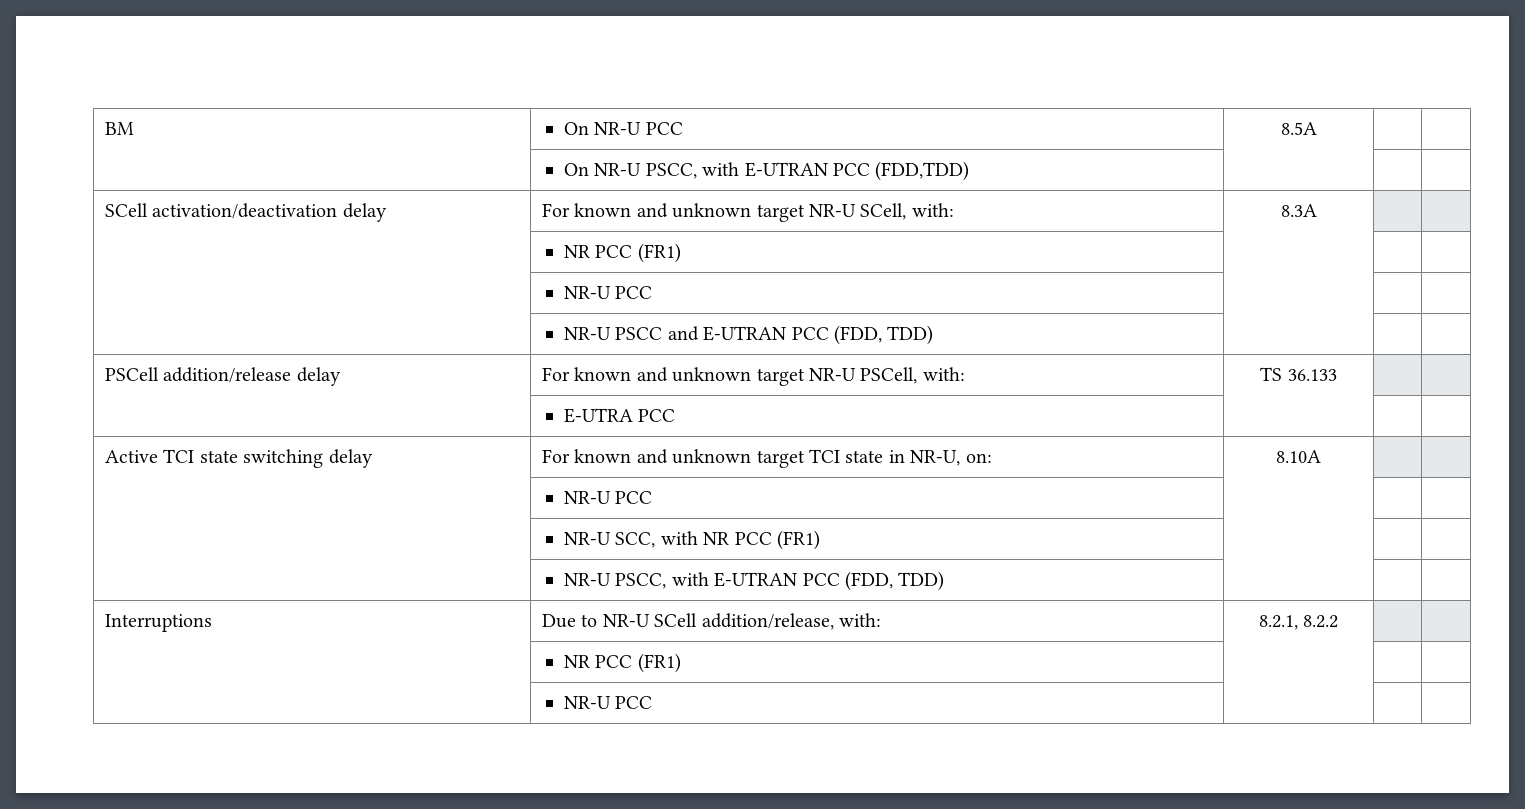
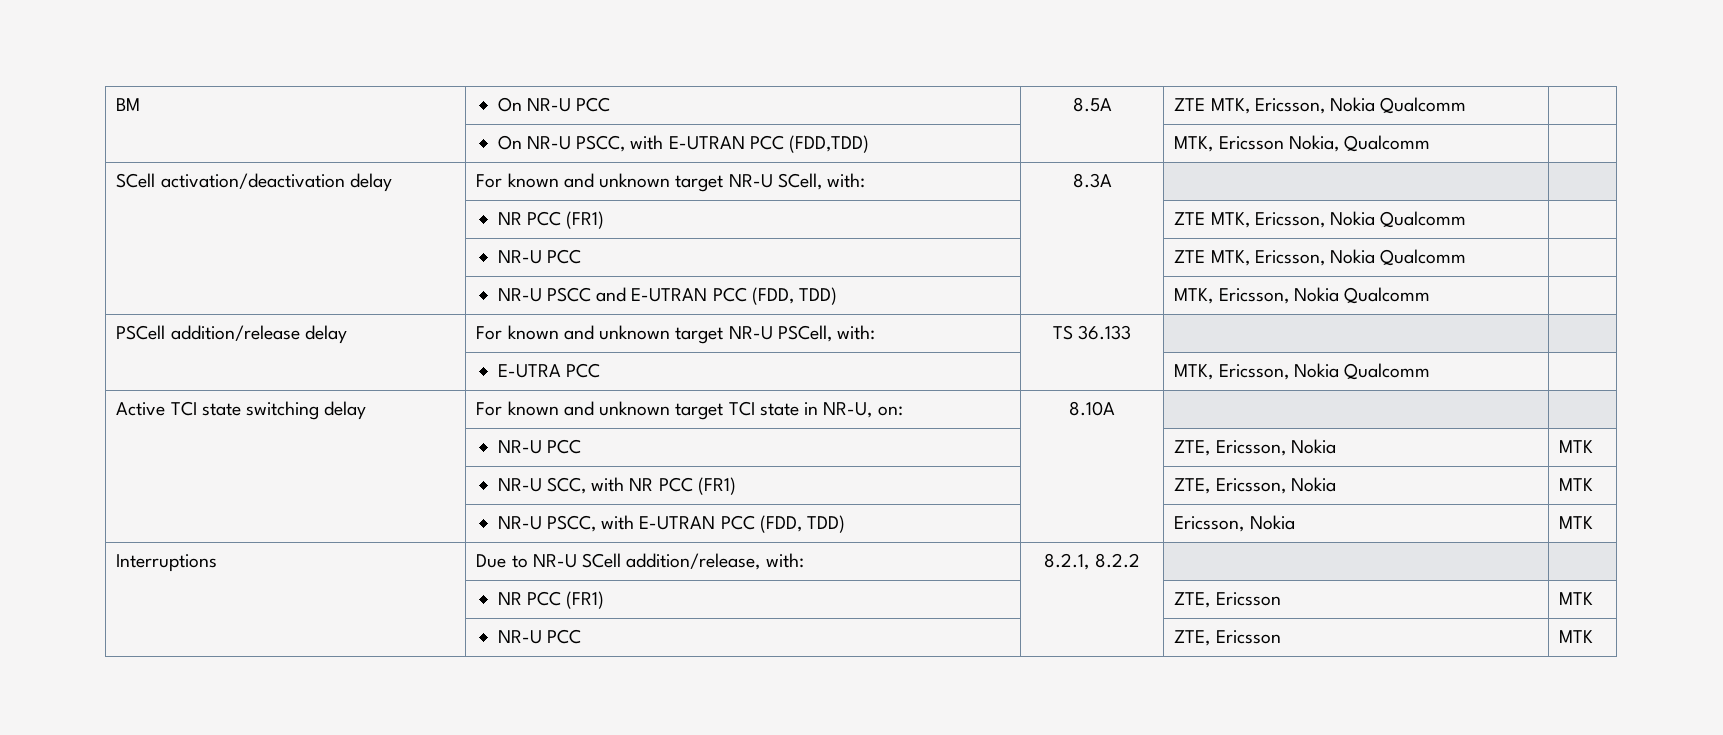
- BM | On NR-U PCC | 8.5A | |
+ BM | On NR-U PCC | 8.5A | ZTE MTK, Ericsson, Nokia Qualcomm |
- | On NR-U PSCC, with E-UTRAN PCC (FDD,TDD) | | |
+ | On NR-U PSCC, with E-UTRAN PCC (FDD,TDD) | | MTK, Ericsson Nokia, Qualcomm |
  SCell activation/deactivation delay | For known and unknown target NR-U SCell, with: | 8.3A | |
- | NR PCC (FR1) | | |
- | NR-U PCC | | |
+ | NR PCC (FR1) | | ZTE MTK, Ericsson, Nokia Qualcomm |
+ | NR-U PCC | | ZTE MTK, Ericsson, Nokia Qualcomm |
- | NR-U PSCC and E-UTRAN PCC (FDD, TDD) | | |
+ | NR-U PSCC and E-UTRAN PCC (FDD, TDD) | | MTK, Ericsson, Nokia Qualcomm |
- | E-UTRA PCC | | |
+ | E-UTRA PCC | | MTK, Ericsson, Nokia Qualcomm |
  Active TCI state switching delay | For known and unknown target TCI state in NR-U, on: | 8.10A | |
- | NR-U PCC | | |
+ | NR-U PCC | | ZTE, Ericsson, Nokia | MTK
- | NR-U SCC, with NR PCC (FR1) | | |
+ | NR-U SCC, with NR PCC (FR1) | | ZTE, Ericsson, Nokia | MTK
- | NR-U PSCC, with E-UTRAN PCC (FDD, TDD) | | |
+ | NR-U PSCC, with E-UTRAN PCC (FDD, TDD) | | Ericsson, Nokia | MTK
  Interruptions | Due to NR-U SCell addition/release, with: | 8.2.1, 8.2.2 | |
- | NR PCC (FR1) | | |
- | NR-U PCC | | |
+ | NR PCC (FR1) | | ZTE, Ericsson | MTK
+ | NR-U PCC | | ZTE, Ericsson | MTK

